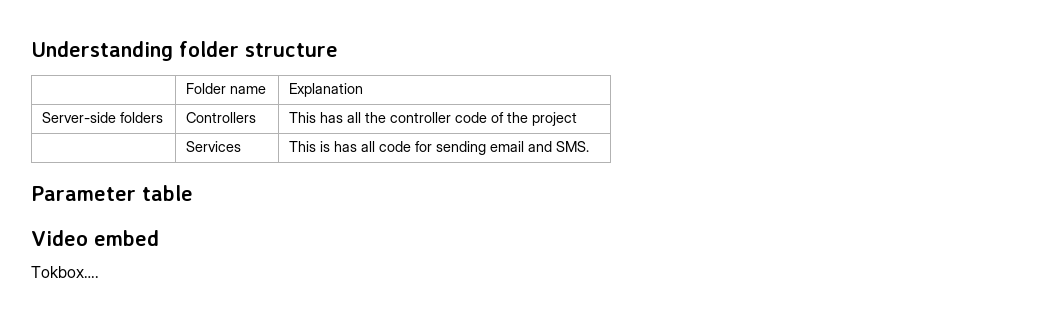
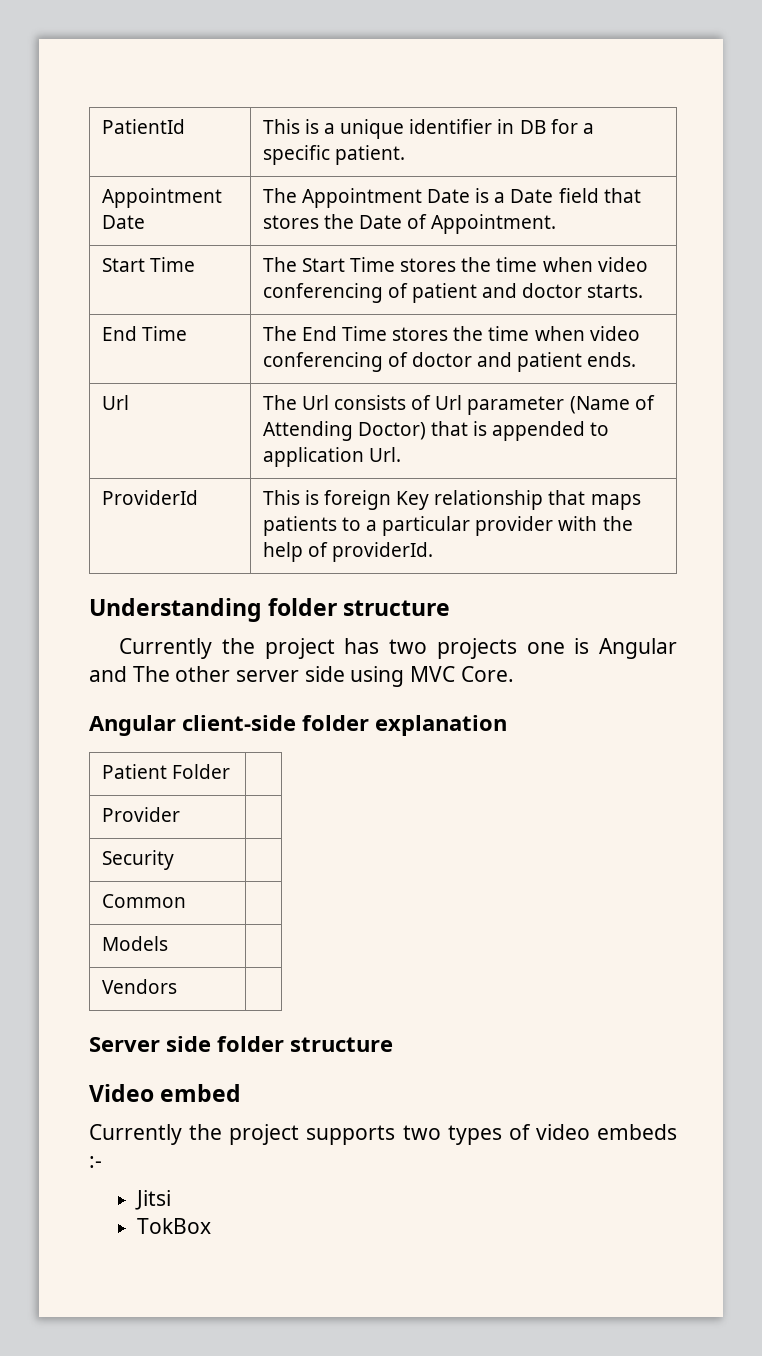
+ PatientId | This is a unique identifier in DB for a specific patient.
+ Appointment Date | The Appointment Date is a Date field that stores the Date of Appointment.
+ Start Time | The Start Time stores the time when video conferencing of patient and doctor starts.
+ End Time | The End Time stores the time when video conferencing of doctor and patient ends.
+ Url | The Url consists of Url parameter (Name of Attending Doctor) that is appended to application Url.
+ ProviderId | This is foreign Key relationship that maps patients to a particular provider with the help of providerId.
  Understanding folder structure
- | Folder name | Explanation
- Server-side folders | Controllers | This has all the controller code of the project
- | Services | This is has all code for sending email and SMS.
- Parameter table
+ Currently the project has two projects one is Angular and The other server side using MVC Core.
+ Angular client-side folder explanation
+ Patient Folder |
+ Provider |
+ Security |
+ Common |
+ Models |
+ Vendors |
+ Server side folder structure
  Video embed
- Tokbox….
+ Currently the project supports two types of video embeds :-
+ Jitsi
+ TokBox

